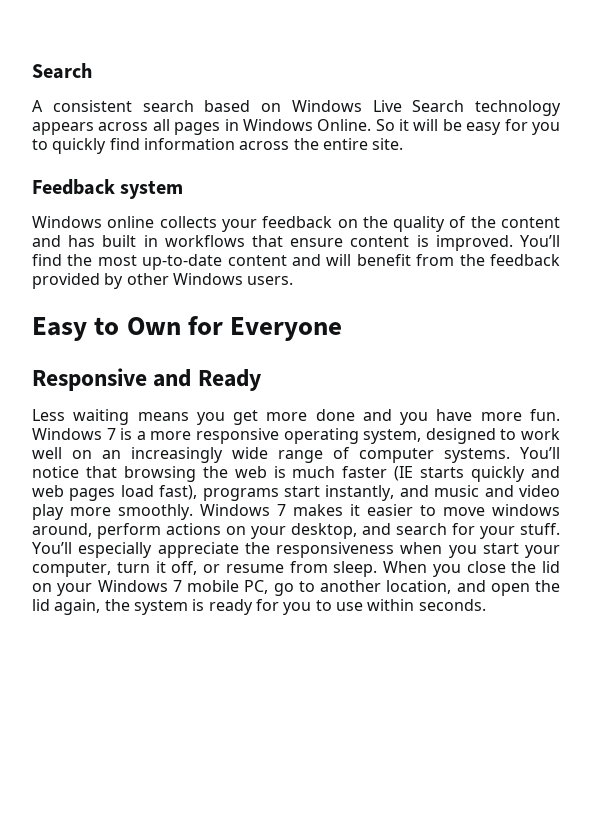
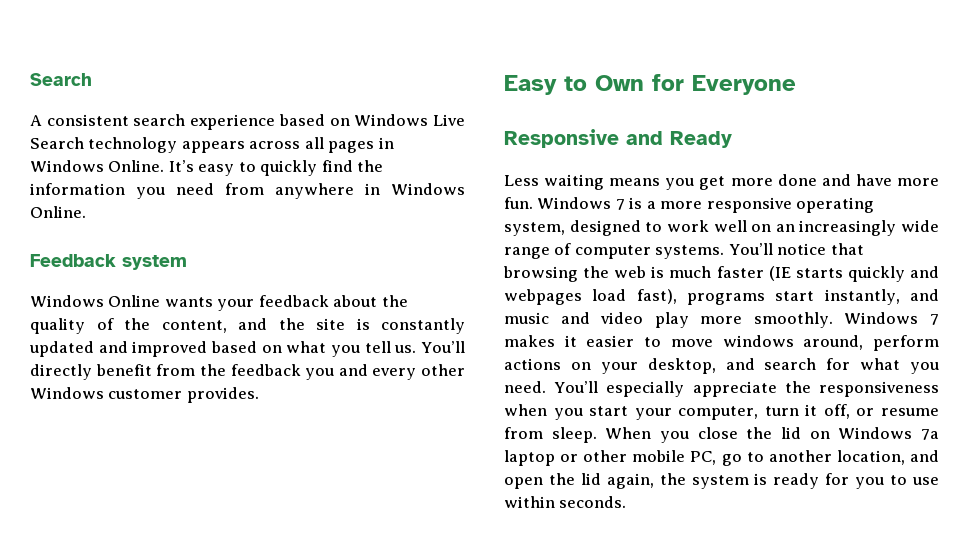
- A consistent search based on Windows Live Search technology appears across all pages in Windows Online.
+ A consistent search experience based on Windows Live Search technology appears across all pages in Windows Online.
- So it will be easy for you to quickly find information across the entire site.
+ It’s easy to quickly find the information you need from anywhere in Windows Online.
- Windows online collects your feedback on the quality of the content and has built in workflows that ensure content is improved. You’ll find the most up-to-date content and will benefit from the feedback provided by other Windows users.
+ Windows Online wants your feedback about the quality of the content, and the site is constantly updated and improved based on what you tell us. You’ll directly benefit from the feedback you and every other Windows customer provides.
- Less waiting means you get more done and you have more fun.
+ Less waiting means you get more done and have more fun.
- You’ll notice that browsing the web is much faster (IE starts quickly and web pages load fast), programs start instantly, and music and video play more smoothly.
+ You’ll notice that browsing the web is much faster (IE starts quickly and webpages load fast), programs start instantly, and music and video play more smoothly.
- Windows 7 makes it easier to move windows around, perform actions on your desktop, and search for your stuff.
+ Windows 7 makes it easier to move windows around, perform actions on your desktop, and search for what you need.
- When you close the lid on your Windows 7 mobile PC, go to another location, and open the lid again, the system is ready for you to use within seconds.
+ When you close the lid on Windows 7a laptop or other mobile PC, go to another location, and open the lid again, the system is ready for you to use within seconds.

